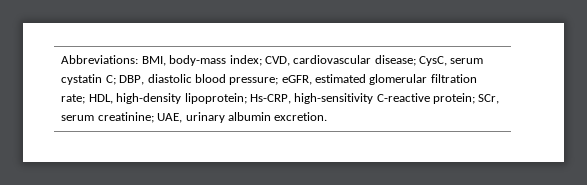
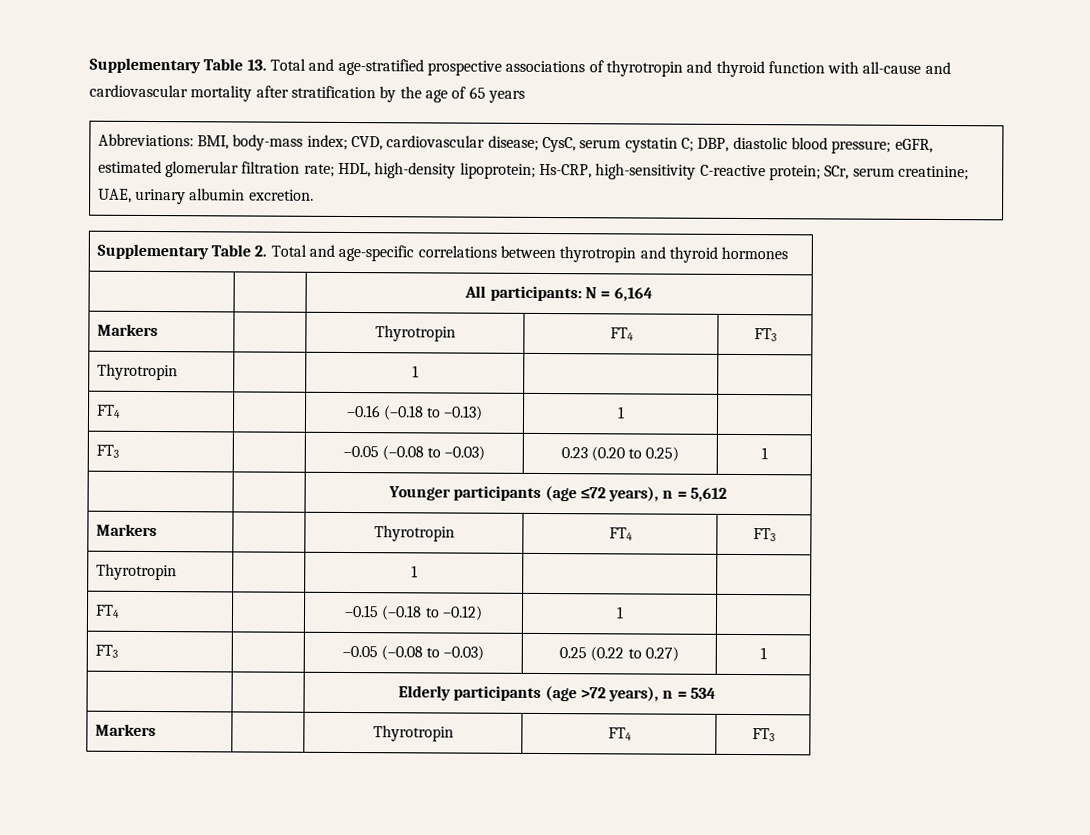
+ Supplementary Table 13. Total and age-stratified prospective associations of thyrotropin and thyroid function with all-cause and cardiovascular mortality after stratification by the age of 65 years
+ Supplementary Table 2. Total and age-specific correlations between thyrotropin and thyroid hormones
+ | | All participants: N = 6,164
+ Markers | | Thyrotropin | FT4 | FT3
+ Thyrotropin | | 1 | |
+ FT4 | | –0.16 (–0.18 to –0.13) | 1 |
+ FT3 | | –0.05 (–0.08 to –0.03) | 0.23 (0.20 to 0.25) | 1
+ | | Younger participants (age ≤72 years), n = 5,612
+ Markers | | Thyrotropin | FT4 | FT3
+ Thyrotropin | | 1 | |
+ FT4 | | –0.15 (–0.18 to –0.12) | 1 |
+ FT3 | | –0.05 (–0.08 to –0.03) | 0.25 (0.22 to 0.27) | 1
+ | | Elderly participants (age >72 years), n = 534
+ Markers | | Thyrotropin | FT4 | FT3

